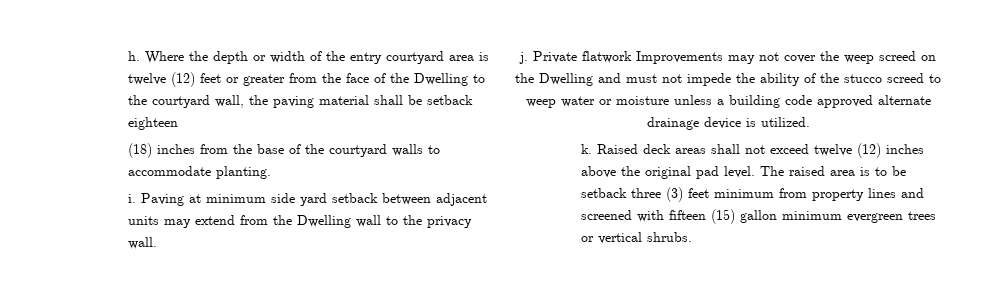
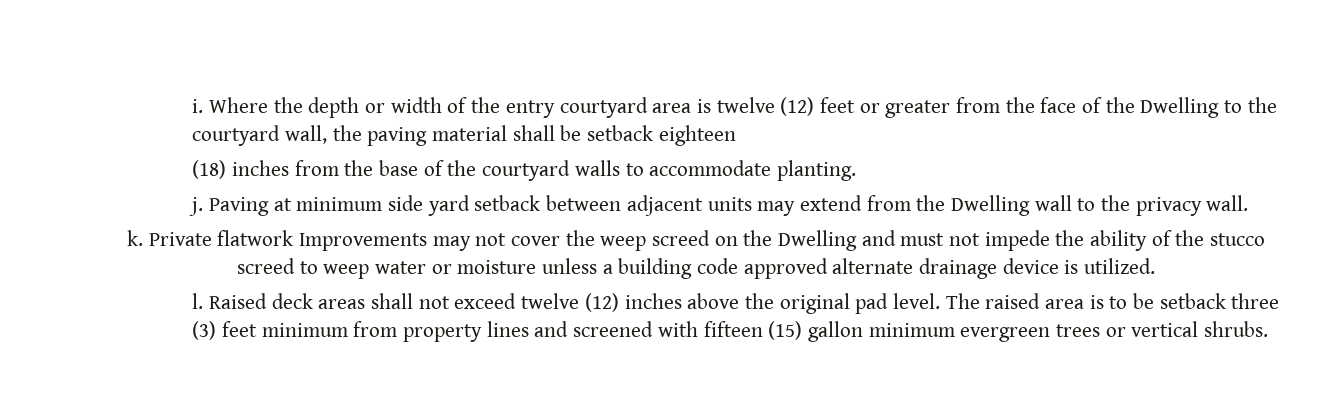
- h.
+ i.
- i.
+ j.
- j.
+ k.
- k.
+ l.

